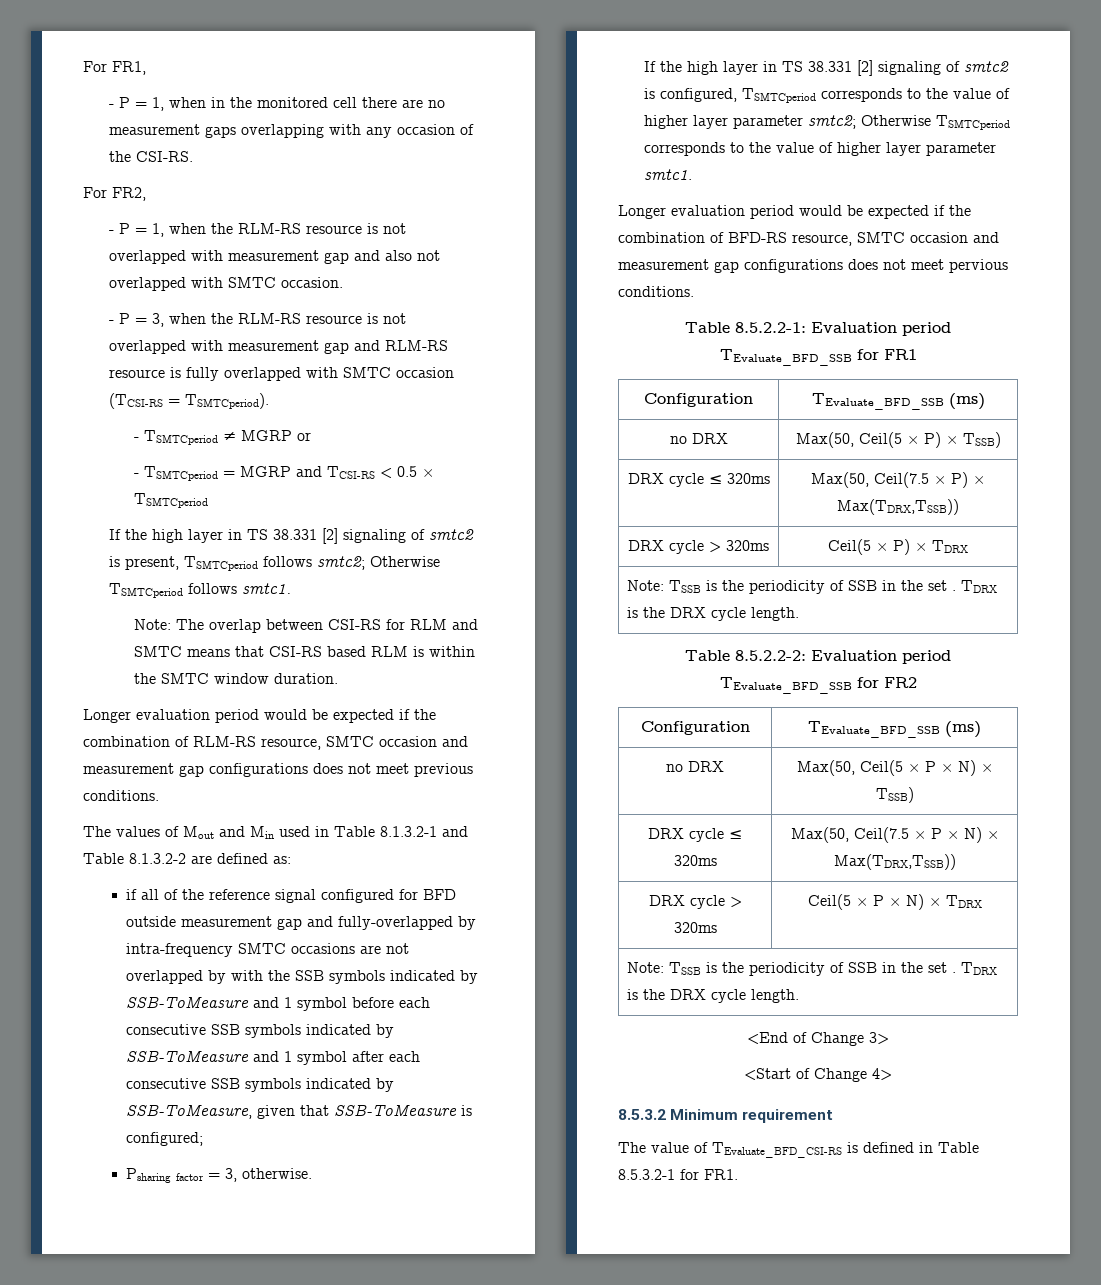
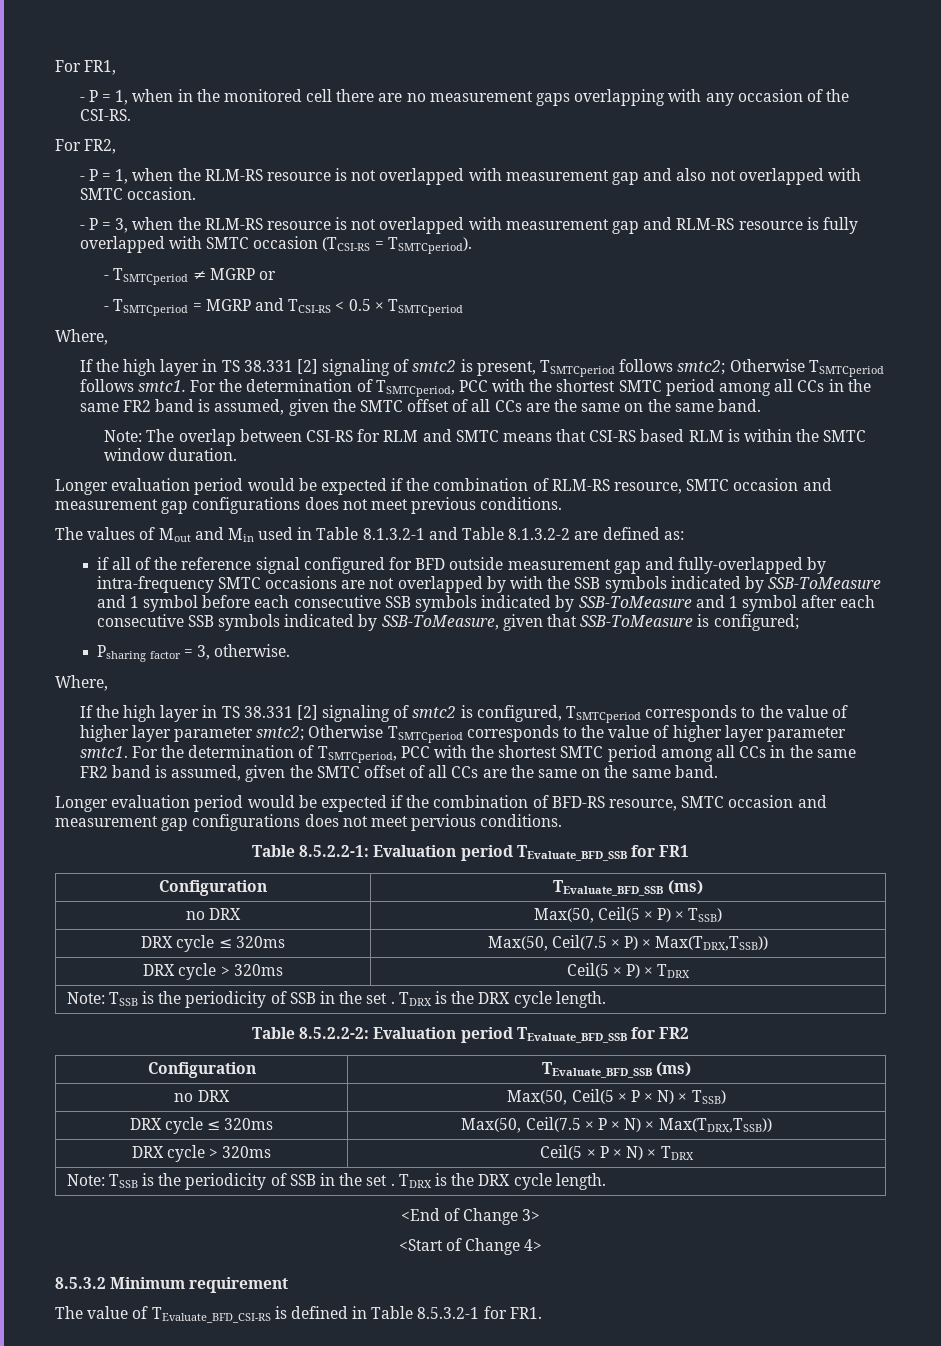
  - TSMTCperiod = MGRP and TCSI-RS < 0.5 × TSMTCperiod
+ Where,
- If the high layer in TS 38.331 [2] signaling of smtc2 is present, TSMTCperiod follows smtc2; Otherwise TSMTCperiod follows smtc1.
+ If the high layer in TS 38.331 [2] signaling of smtc2 is present, TSMTCperiod follows smtc2; Otherwise TSMTCperiod follows smtc1. For the determination of TSMTCperiod, PCC with the shortest SMTC period among all CCs in the same FR2 band is assumed, given the SMTC offset of all CCs are the same on the same band.
  Psharing factor = 3, otherwise.
+ Where,
- If the high layer in TS 38.331 [2] signaling of smtc2 is configured, TSMTCperiod corresponds to the value of higher layer parameter smtc2; Otherwise TSMTCperiod corresponds to the value of higher layer parameter smtc1.
+ If the high layer in TS 38.331 [2] signaling of smtc2 is configured, TSMTCperiod corresponds to the value of higher layer parameter smtc2; Otherwise TSMTCperiod corresponds to the value of higher layer parameter smtc1. For the determination of TSMTCperiod, PCC with the shortest SMTC period among all CCs in the same FR2 band is assumed, given the SMTC offset of all CCs are the same on the same band.

